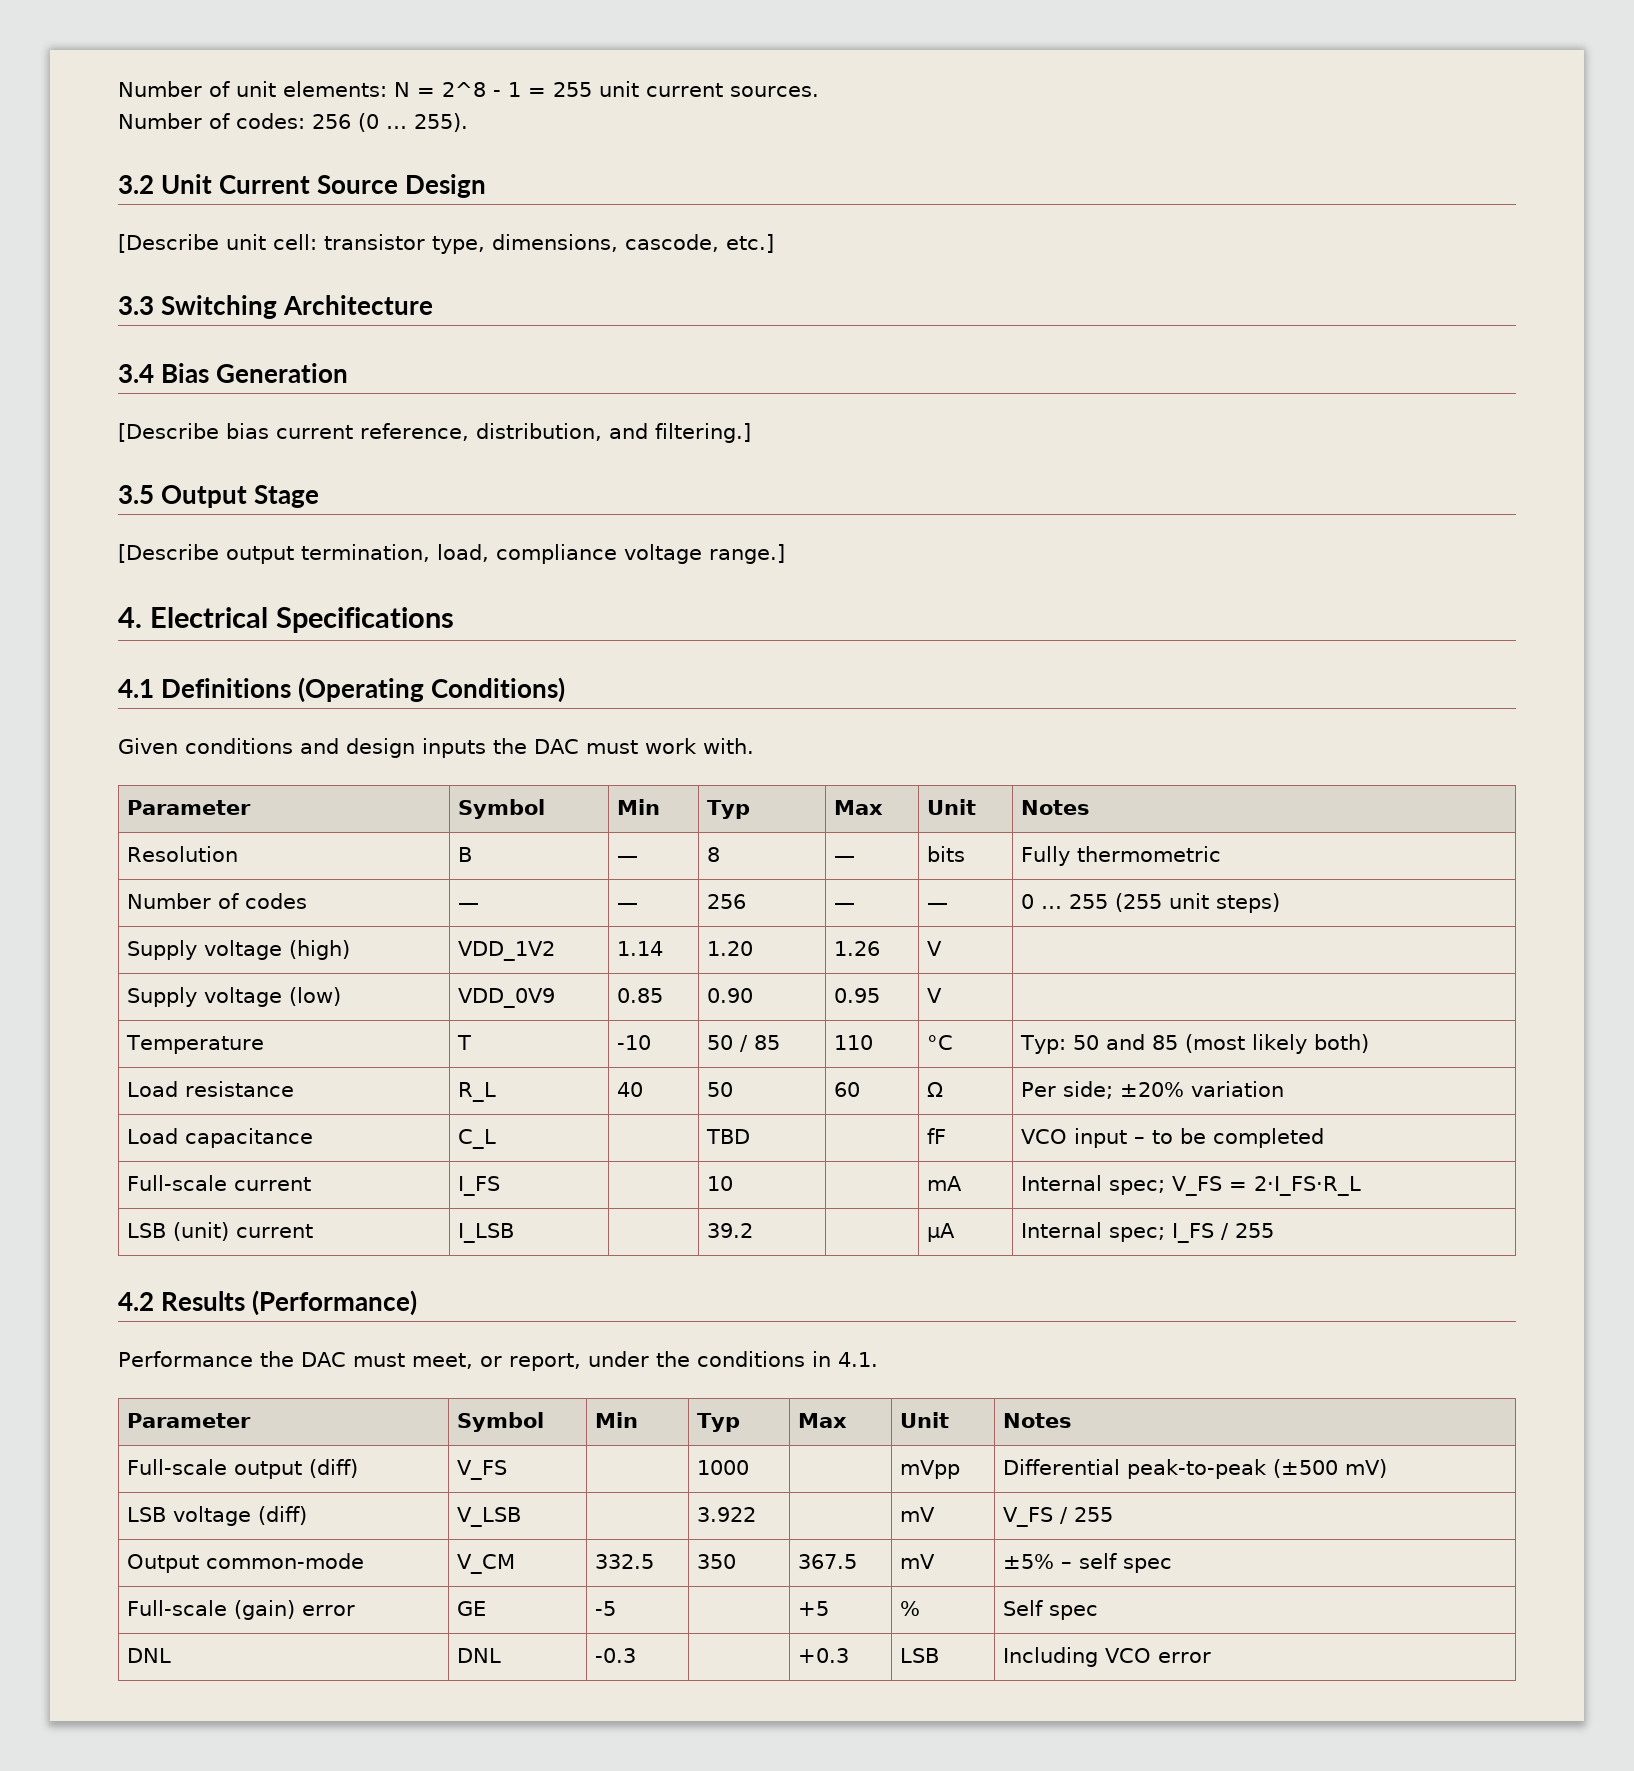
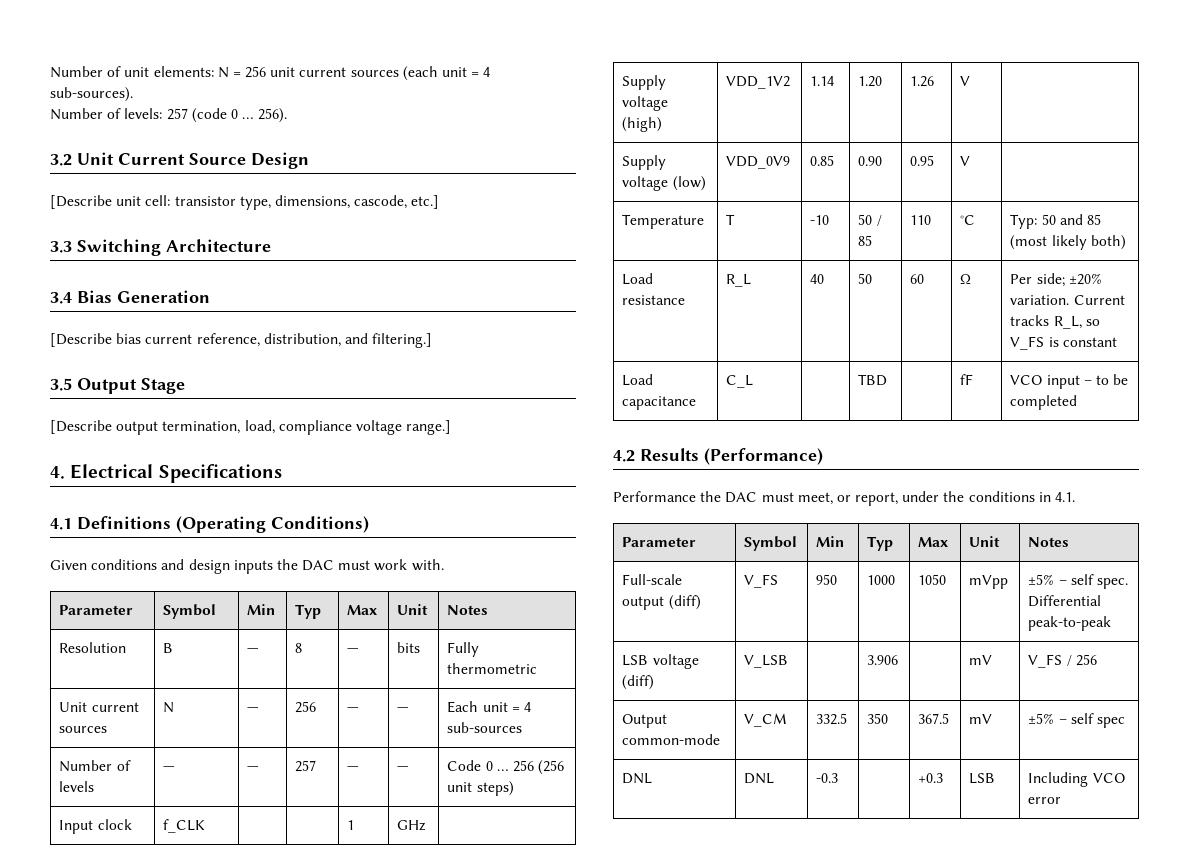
- Number of unit elements: N = 2^8 - 1 = 255 unit current sources.
- Number of codes: 256 (0 … 255).
+ Number of unit elements: N = 256 unit current sources (each unit = 4 sub-sources).
+ Number of levels: 257 (code 0 … 256).
- Number of codes | — | — | 256 | — | — | 0 … 255 (255 unit steps)
+ Unit current sources | N | — | 256 | — | — | Each unit = 4 sub-sources
+ Number of levels | — | — | 257 | — | — | Code 0 … 256 (256 unit steps)
+ Input clock | f_CLK | | | 1 | GHz |
- Load resistance | R_L | 40 | 50 | 60 | Ω | Per side; ±20% variation
+ Load resistance | R_L | 40 | 50 | 60 | Ω | Per side; ±20% variation. Current tracks R_L, so V_FS is constant
- Full-scale current | I_FS | | 10 | | mA | Internal spec; V_FS = 2·I_FS·R_L
- LSB (unit) current | I_LSB | | 39.2 | | µA | Internal spec; I_FS / 255
- Full-scale output (diff) | V_FS | | 1000 | | mVpp | Differential peak-to-peak (±500 mV)
+ Full-scale output (diff) | V_FS | 950 | 1000 | 1050 | mVpp | ±5% – self spec. Differential peak-to-peak
- LSB voltage (diff) | V_LSB | | 3.922 | | mV | V_FS / 255
+ LSB voltage (diff) | V_LSB | | 3.906 | | mV | V_FS / 256
- Full-scale (gain) error | GE | -5 | | +5 | % | Self spec

